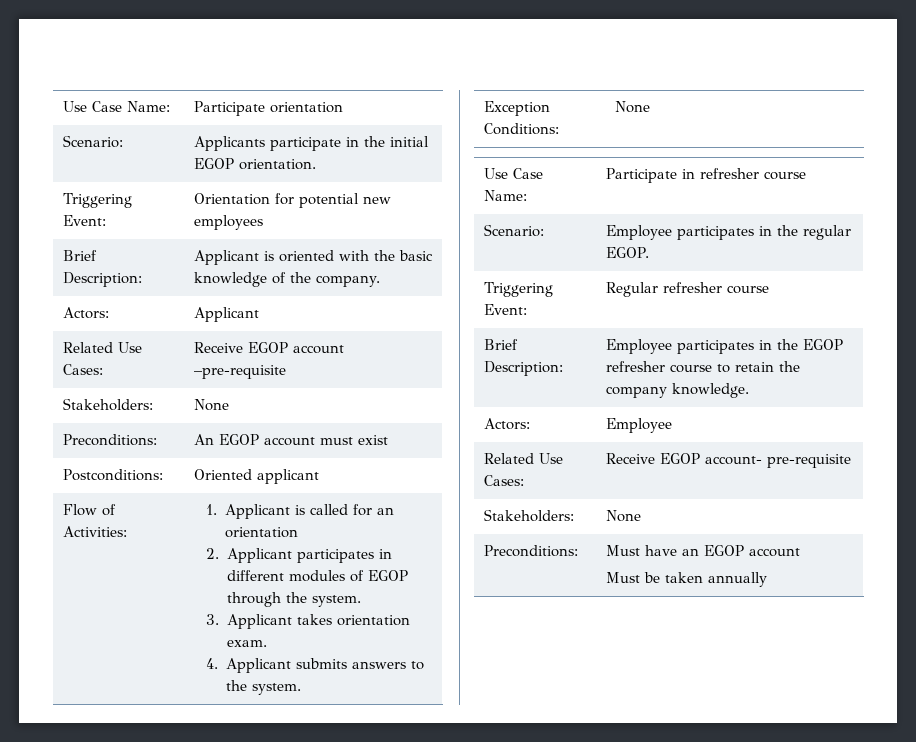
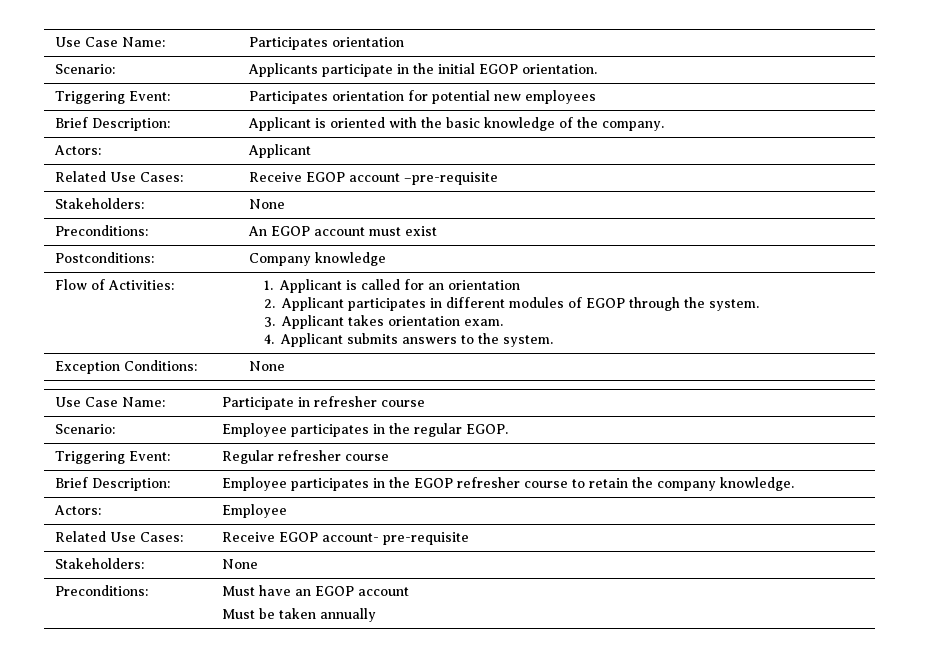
- Use Case Name: | Participate orientation
+ Use Case Name: | Participates orientation
- Triggering Event: | Orientation for potential new employees
+ Triggering Event: | Participates orientation for potential new employees
- Postconditions: | Oriented applicant
+ Postconditions: | Company knowledge

